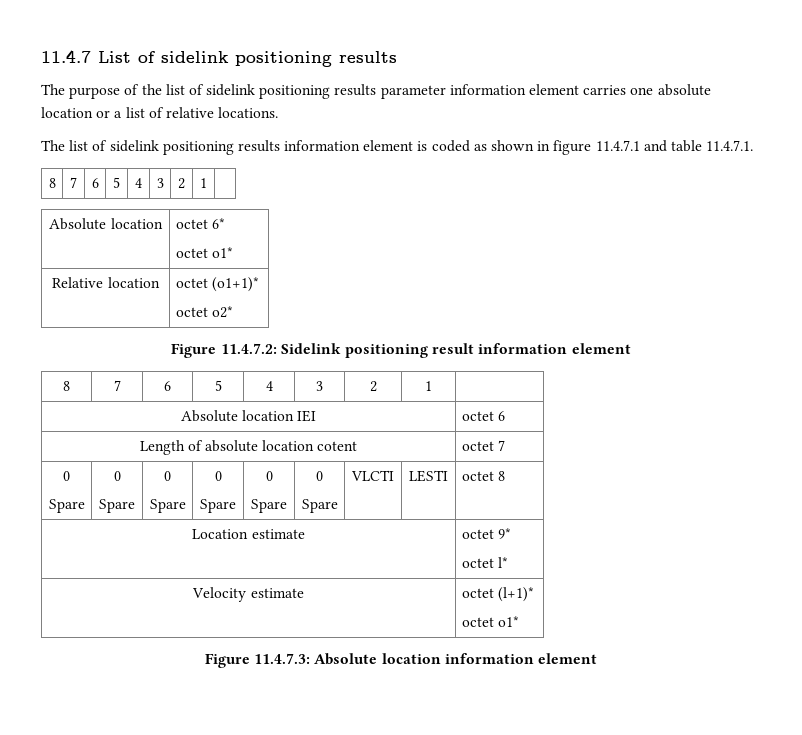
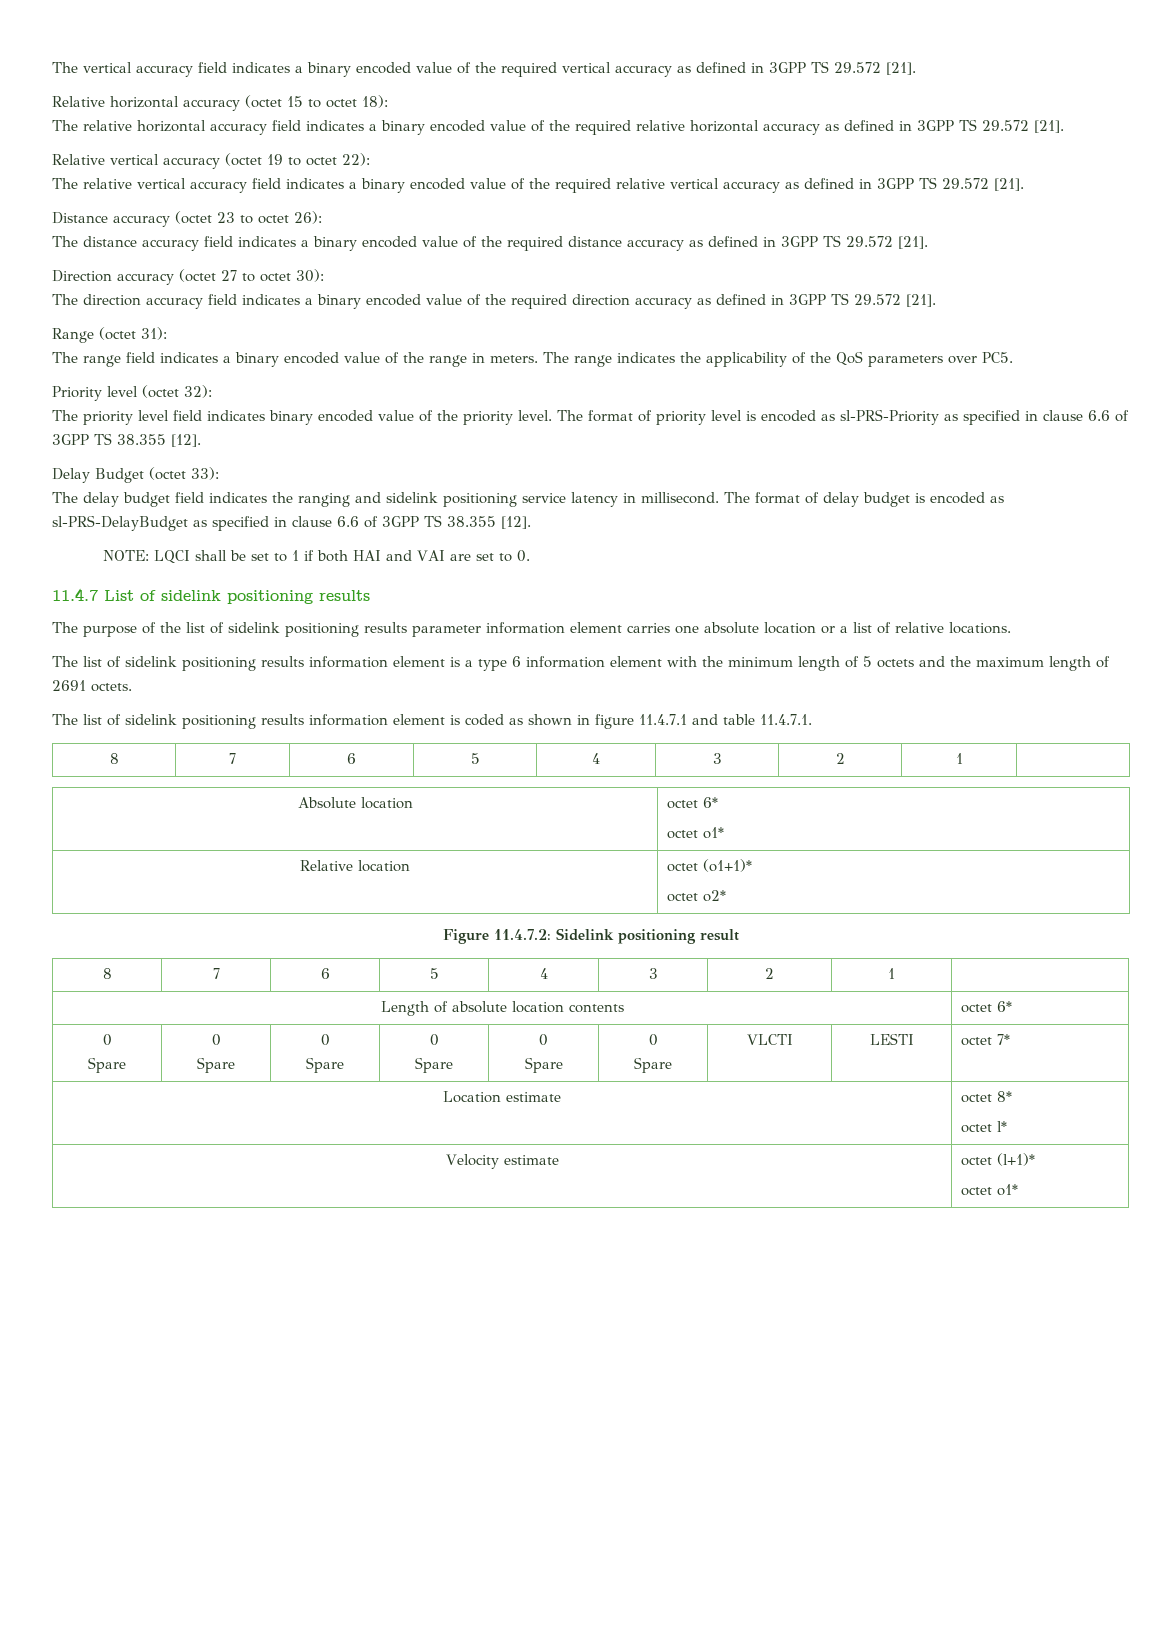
+ The vertical accuracy field indicates a binary encoded value of the required vertical accuracy as defined in 3GPP TS 29.572 [21].
+ Relative horizontal accuracy (octet 15 to octet 18):
+ The relative horizontal accuracy field indicates a binary encoded value of the required relative horizontal accuracy as defined in 3GPP TS 29.572 [21].
+ Relative vertical accuracy (octet 19 to octet 22):
+ The relative vertical accuracy field indicates a binary encoded value of the required relative vertical accuracy as defined in 3GPP TS 29.572 [21].
+ Distance accuracy (octet 23 to octet 26):
+ The distance accuracy field indicates a binary encoded value of the required distance accuracy as defined in 3GPP TS 29.572 [21].
+ Direction accuracy (octet 27 to octet 30):
+ The direction accuracy field indicates a binary encoded value of the required direction accuracy as defined in 3GPP TS 29.572 [21].
+ Range (octet 31):
+ The range field indicates a binary encoded value of the range in meters. The range indicates the applicability of the QoS parameters over PC5.
+ Priority level (octet 32):
+ The priority level field indicates binary encoded value of the priority level. The format of priority level is encoded as sl-PRS-Priority as specified in clause 6.6 of 3GPP TS 38.355 [12].
+ Delay Budget (octet 33):
+ The delay budget field indicates the ranging and sidelink positioning service latency in millisecond. The format of delay budget is encoded as sl-PRS-DelayBudget as specified in clause 6.6 of 3GPP TS 38.355 [12].
+ NOTE: LQCI shall be set to 1 if both HAI and VAI are set to 0.
+ The list of sidelink positioning results information element is a type 6 information element with the minimum length of 5 octets and the maximum length of 2691 octets.
- Figure 11.4.7.2: Sidelink positioning result information element
+ Figure 11.4.7.2: Sidelink positioning result
  8 | 7 | 6 | 5 | 4 | 3 | 2 | 1 |
- Absolute location IEI | octet 6
- Length of absolute location cotent | octet 7
+ Length of absolute location contents | octet 6*
  0
  Spare | 0
  Spare | 0
  Spare | 0
  Spare | 0
  Spare | 0
- Spare | VLCTI | LESTI | octet 8
+ Spare | VLCTI | LESTI | octet 7*
- Location estimate | octet 9*
+ Location estimate | octet 8*
- Figure 11.4.7.3: Absolute location information element

